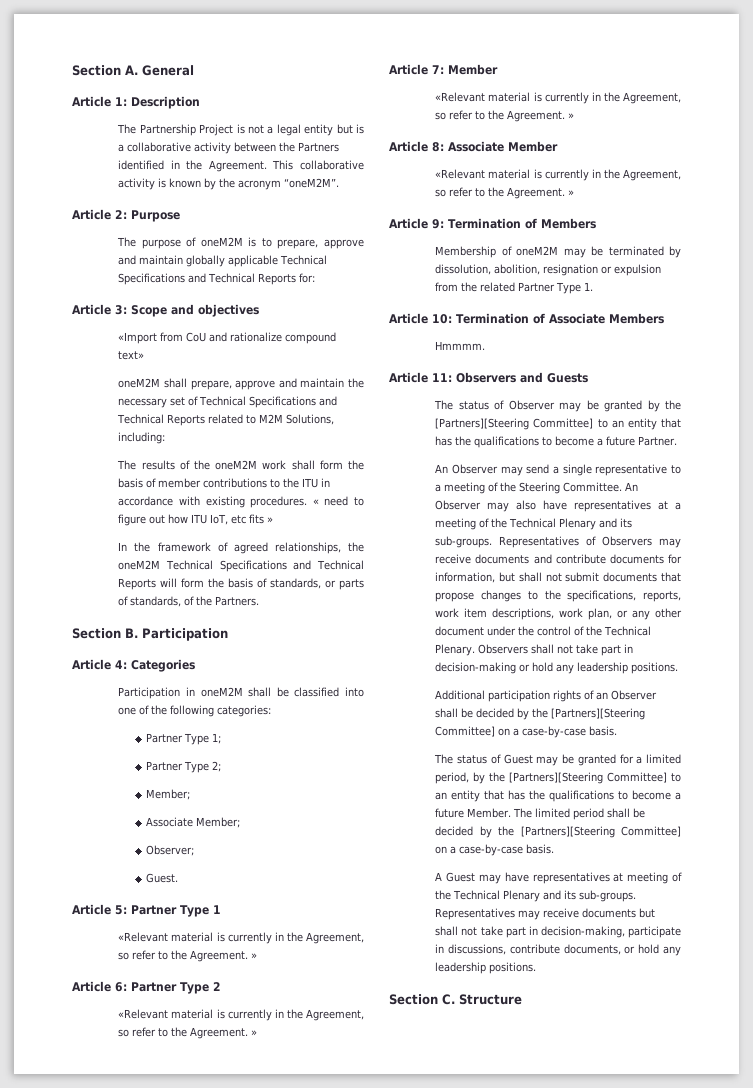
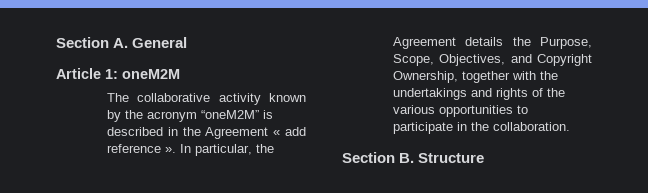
- Article 1: Description
- The Partnership Project is not a legal entity but is a collaborative activity between the Partners identified in the Agreement. This collaborative activity is known by the acronym “oneM2M”.
- Article 2: Purpose
- The purpose of oneM2M is to prepare, approve and maintain globally applicable Technical Specifications and Technical Reports for:
- Article 3: Scope and objectives
- «Import from CoU and rationalize compound text»
- oneM2M shall prepare, approve and maintain the necessary set of Technical Specifications and Technical Reports related to M2M Solutions, including:
- The results of the oneM2M work shall form the basis of member contributions to the ITU in accordance with existing procedures. « need to figure out how ITU IoT, etc fits »
- In the framework of agreed relationships, the oneM2M Technical Specifications and Technical Reports will form the basis of standards, or parts of standards, of the Partners.
- Section B. Participation
- Article 4: Categories
- Participation in oneM2M shall be classified into one of the following categories:
- Partner Type 1;
- Partner Type 2;
- Member;
- Associate Member;
- Observer;
- Guest.
- Article 5: Partner Type 1
- «Relevant material is currently in the Agreement, so refer to the Agreement. »
- Article 6: Partner Type 2
- «Relevant material is currently in the Agreement, so refer to the Agreement. »
- Article 7: Member
- «Relevant material is currently in the Agreement, so refer to the Agreement. »
- Article 8: Associate Member
- «Relevant material is currently in the Agreement, so refer to the Agreement. »
- Article 9: Termination of Members
- Membership of oneM2M may be terminated by dissolution, abolition, resignation or expulsion from the related Partner Type 1.
- Article 10: Termination of Associate Members
- Hmmmm.
- Article 11: Observers and Guests
- The status of Observer may be granted by the [Partners][Steering Committee] to an entity that has the qualifications to become a future Partner.
- An Observer may send a single representative to a meeting of the Steering Committee. An Observer may also have representatives at a meeting of the Technical Plenary and its sub-groups. Representatives of Observers may receive documents and contribute documents for information, but shall not submit documents that propose changes to the specifications, reports, work item descriptions, work plan, or any other document under the control of the Technical Plenary. Observers shall not take part in decision-making or hold any leadership positions.
- Additional participation rights of an Observer shall be decided by the [Partners][Steering Committee] on a case-by-case basis.
- The status of Guest may be granted for a limited period, by the [Partners][Steering Committee] to an entity that has the qualifications to become a future Member. The limited period shall be decided by the [Partners][Steering Committee] on a case-by-case basis.
- A Guest may have representatives at meeting of the Technical Plenary and its sub-groups. Representatives may receive documents but shall not take part in decision-making, participate in discussions, contribute documents, or hold any leadership positions.
- Section C. Structure
+ Article 1: oneM2M
+ The collaborative activity known by the acronym “oneM2M” is described in the Agreement « add reference ». In particular, the Agreement details the Purpose, Scope, Objectives, and Copyright Ownership, together with the undertakings and rights of the various opportunities to participate in the collaboration.
+ Section B. Structure

